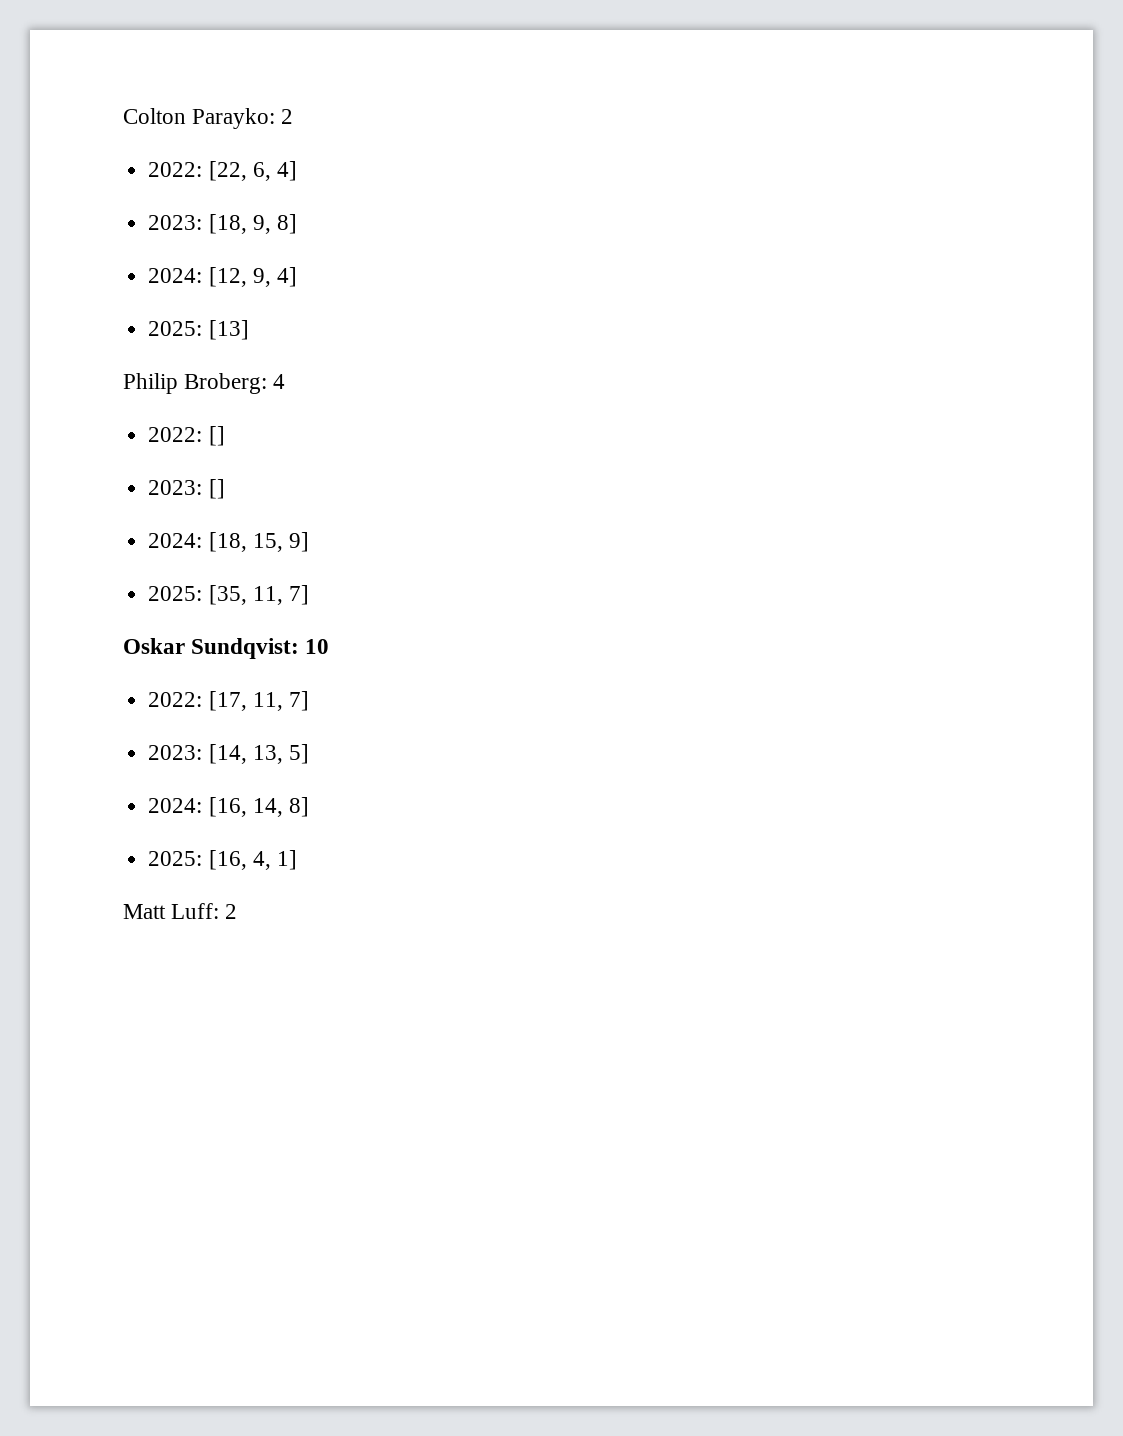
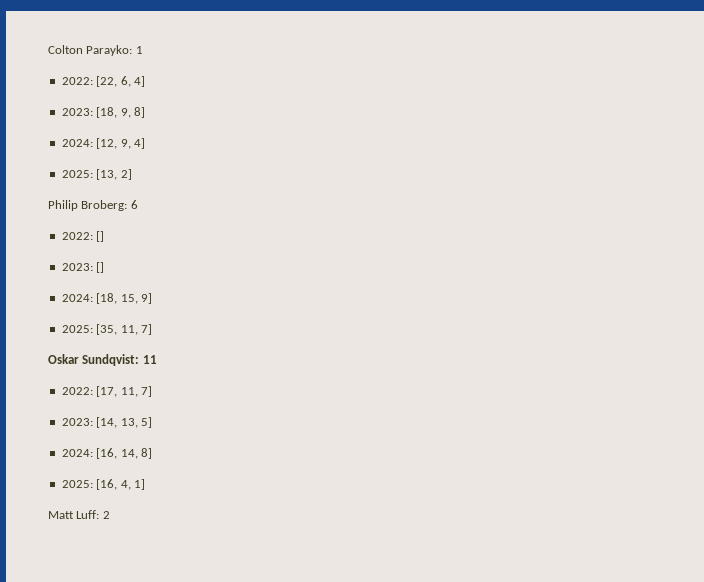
- Colton Parayko: 2
+ Colton Parayko: 1
- 2025: [13]
+ 2025: [13, 2]
- Philip Broberg: 4
+ Philip Broberg: 6
- Oskar Sundqvist: 10
+ Oskar Sundqvist: 11

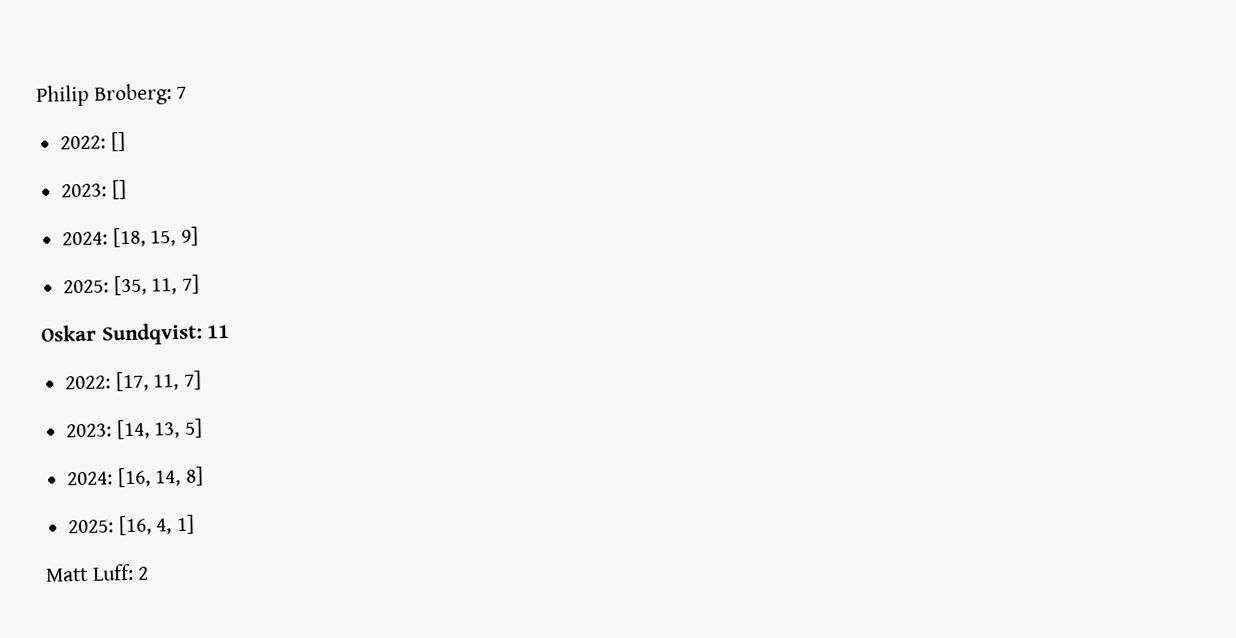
- Colton Parayko: 1
- 2022: [22, 6, 4]
- 2023: [18, 9, 8]
- 2024: [12, 9, 4]
- 2025: [13, 2]
- Philip Broberg: 6
+ Philip Broberg: 7

